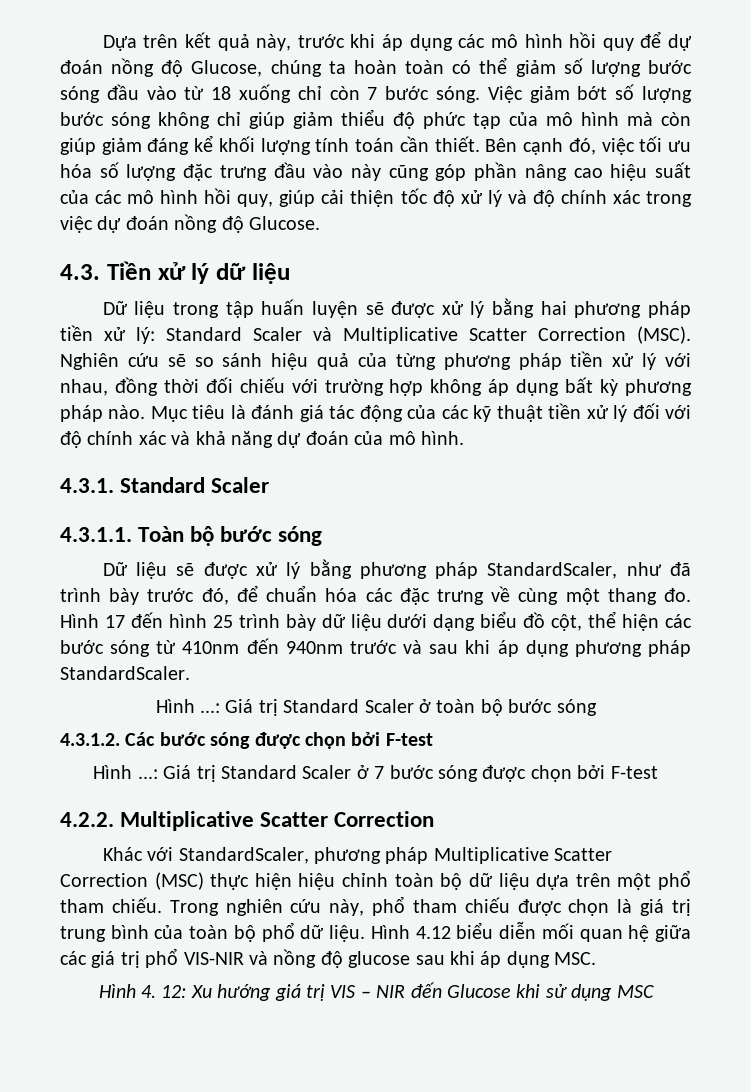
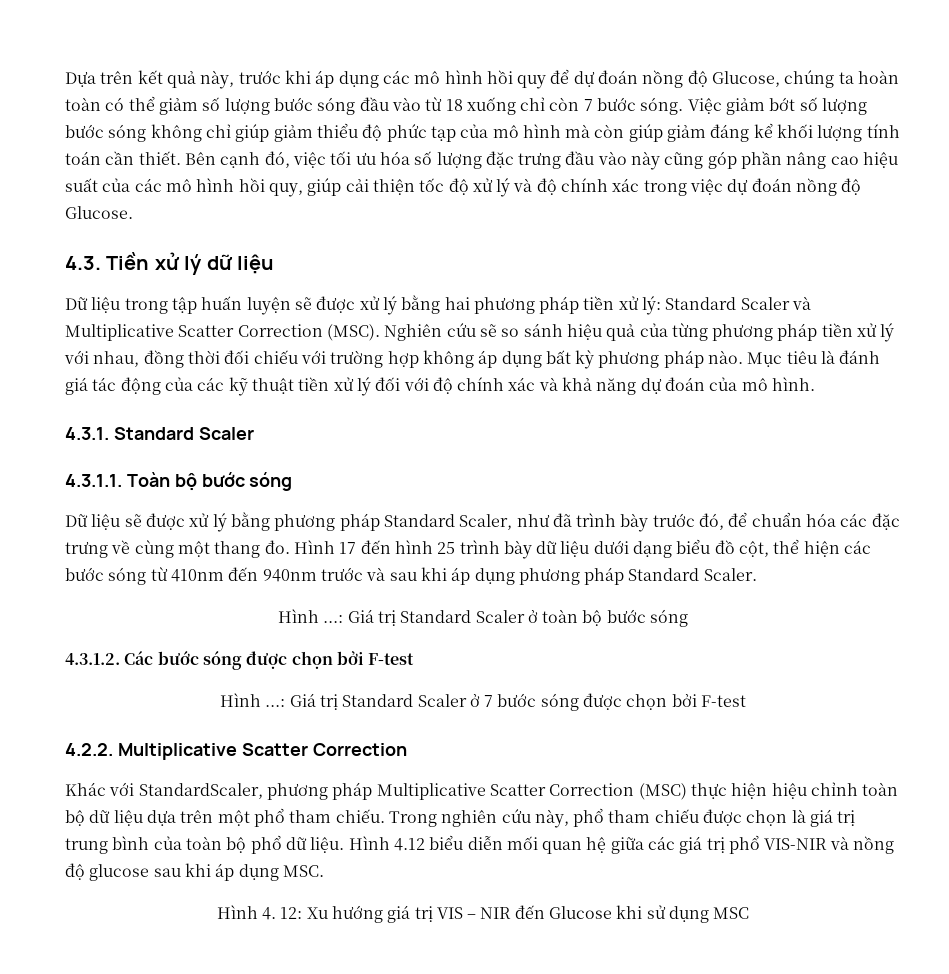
- Dữ liệu sẽ được xử lý bằng phương pháp StandardScaler, như đã trình bày trước đó, để chuẩn hóa các đặc trưng về cùng một thang đo.
+ Dữ liệu sẽ được xử lý bằng phương pháp Standard Scaler, như đã trình bày trước đó, để chuẩn hóa các đặc trưng về cùng một thang đo.
- Hình 17 đến hình 25 trình bày dữ liệu dưới dạng biểu đồ cột, thể hiện các bước sóng từ 410nm đến 940nm trước và sau khi áp dụng phương pháp StandardScaler.
+ Hình 17 đến hình 25 trình bày dữ liệu dưới dạng biểu đồ cột, thể hiện các bước sóng từ 410nm đến 940nm trước và sau khi áp dụng phương pháp Standard Scaler.

